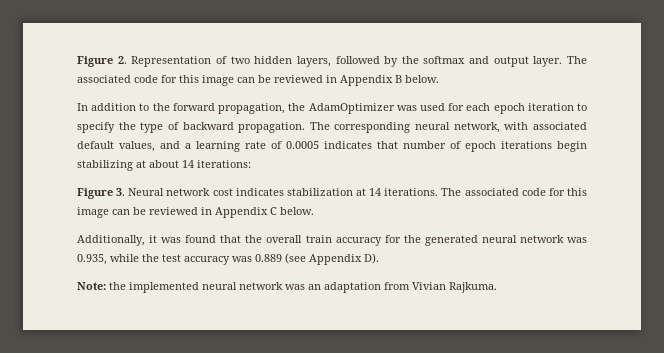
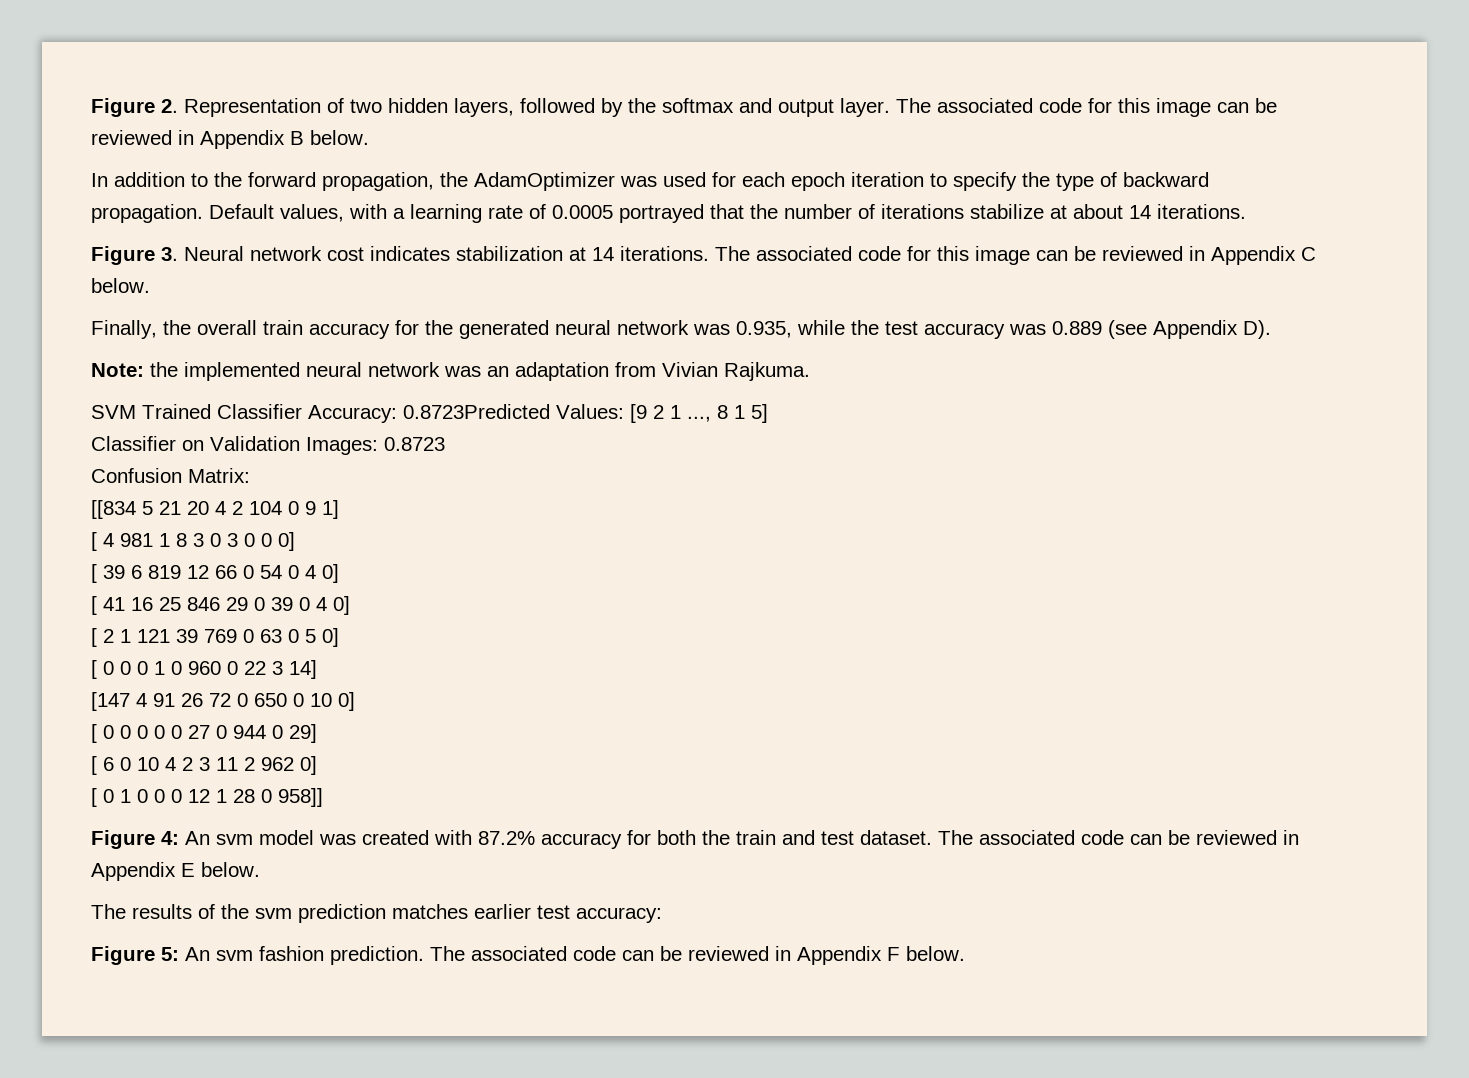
- The corresponding neural network, with associated default values, and a learning rate of 0.0005 indicates that number of epoch iterations begin stabilizing at about 14 iterations:
+ Default values, with a learning rate of 0.0005 portrayed that the number of iterations stabilize at about 14 iterations.
- Additionally, it was found that the overall train accuracy for the generated neural network was 0.935, while the test accuracy was 0.889 (see Appendix D).
+ Finally, the overall train accuracy for the generated neural network was 0.935, while the test accuracy was 0.889 (see Appendix D).
+ SVM Trained Classifier Accuracy: 0.8723Predicted Values: [9 2 1 ..., 8 1 5]
+ Classifier on Validation Images: 0.8723
+ Confusion Matrix:
+ [[834 5 21 20 4 2 104 0 9 1]
+ [ 4 981 1 8 3 0 3 0 0 0]
+ [ 39 6 819 12 66 0 54 0 4 0]
+ [ 41 16 25 846 29 0 39 0 4 0]
+ [ 2 1 121 39 769 0 63 0 5 0]
+ [ 0 0 0 1 0 960 0 22 3 14]
+ [147 4 91 26 72 0 650 0 10 0]
+ [ 0 0 0 0 0 27 0 944 0 29]
+ [ 6 0 10 4 2 3 11 2 962 0]
+ [ 0 1 0 0 0 12 1 28 0 958]]
+ Figure 4: An svm model was created with 87.2% accuracy for both the train and test dataset. The associated code can be reviewed in Appendix E below.
+ The results of the svm prediction matches earlier test accuracy:
+ Figure 5: An svm fashion prediction. The associated code can be reviewed in Appendix F below.

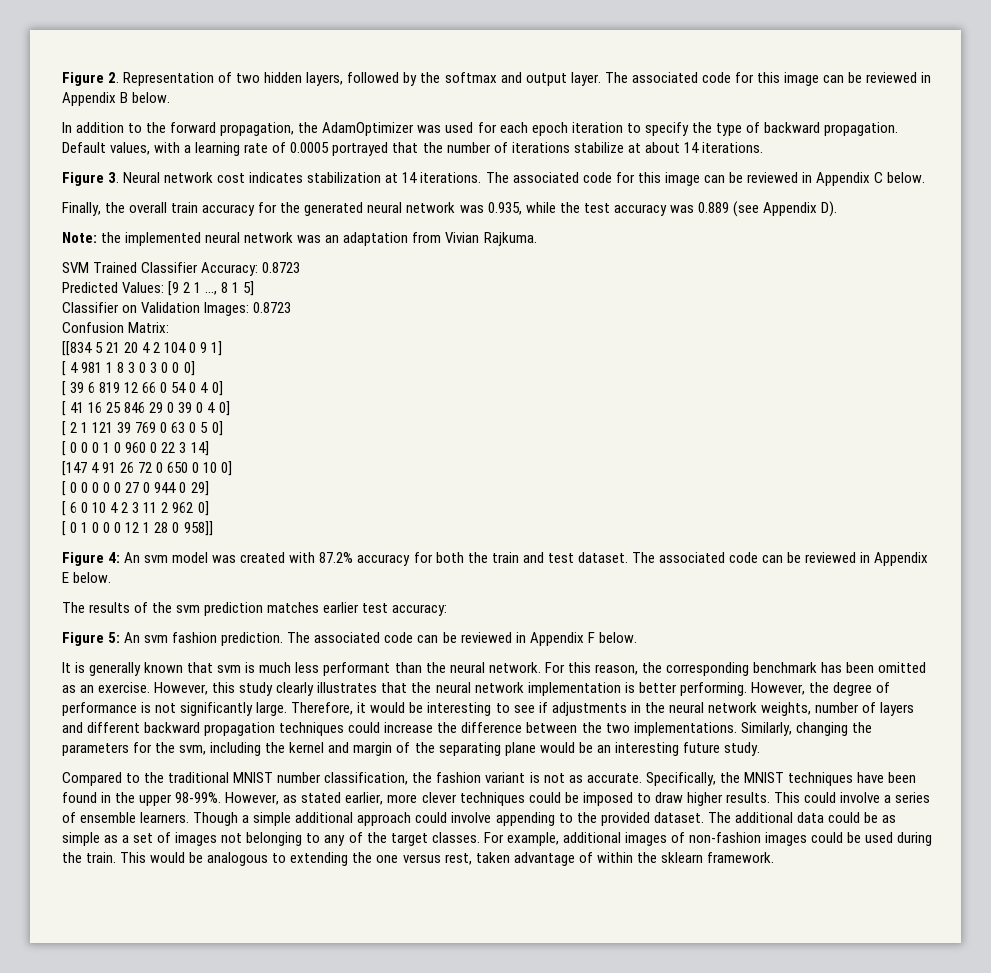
- SVM Trained Classifier Accuracy: 0.8723Predicted Values: [9 2 1 ..., 8 1 5]
+ SVM Trained Classifier Accuracy: 0.8723
+ Predicted Values: [9 2 1 ..., 8 1 5]
+ It is generally known that svm is much less performant than the neural network. For this reason, the corresponding benchmark has been omitted as an exercise. However, this study clearly illustrates that the neural network implementation is better performing. However, the degree of performance is not significantly large. Therefore, it would be interesting to see if adjustments in the neural network weights, number of layers and different backward propagation techniques could increase the difference between the two implementations. Similarly, changing the parameters for the svm, including the kernel and margin of the separating plane would be an interesting future study.
+ Compared to the traditional MNIST number classification, the fashion variant is not as accurate. Specifically, the MNIST techniques have been found in the upper 98-99%. However, as stated earlier, more clever techniques could be imposed to draw higher results. This could involve a series of ensemble learners. Though a simple additional approach could involve appending to the provided dataset. The additional data could be as simple as a set of images not belonging to any of the target classes. For example, additional images of non-fashion images could be used during the train. This would be analogous to extending the one versus rest, taken advantage of within the sklearn framework.

